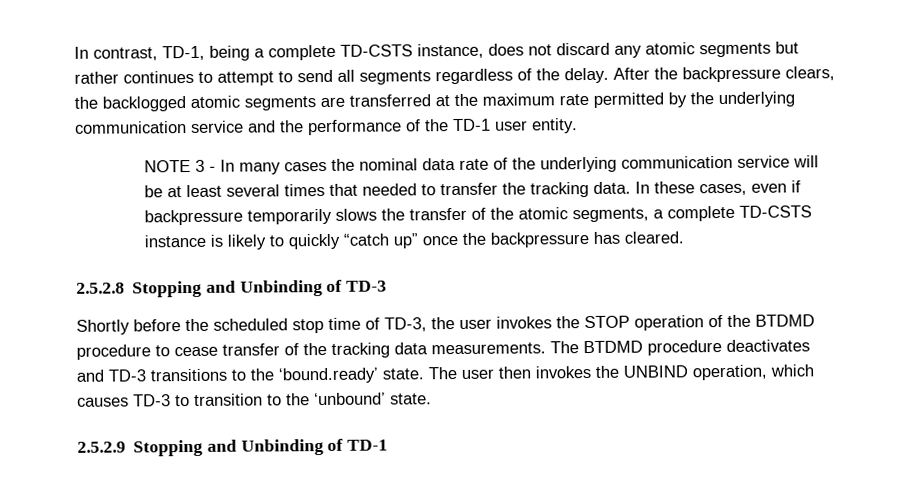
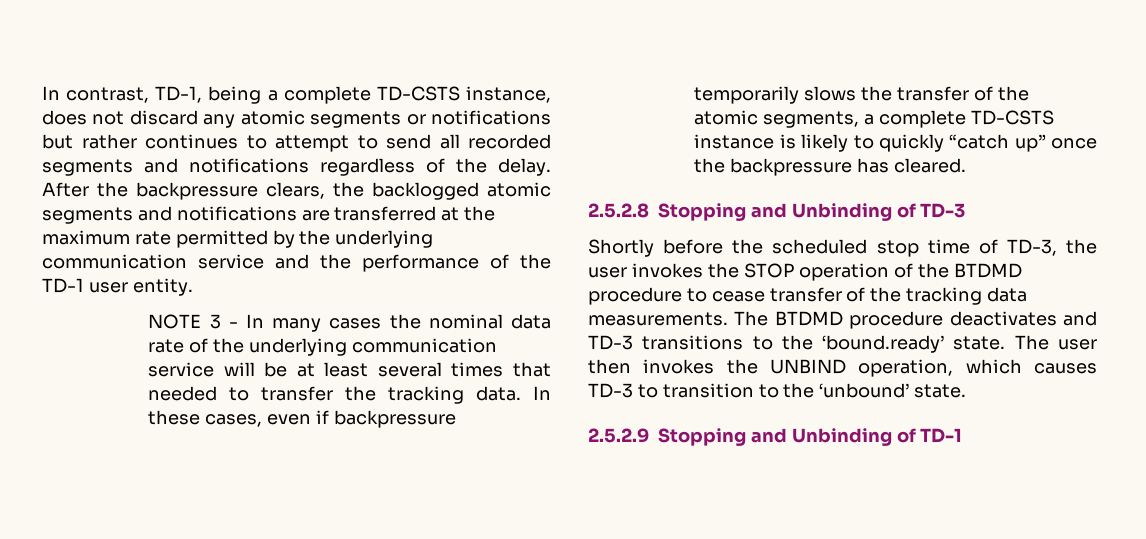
- In contrast, TD-1, being a complete TD-CSTS instance, does not discard any atomic segments but rather continues to attempt to send all segments regardless of the delay.
+ In contrast, TD-1, being a complete TD-CSTS instance, does not discard any atomic segments or notifications but rather continues to attempt to send all recorded segments and notifications regardless of the delay.
- After the backpressure clears, the backlogged atomic segments are transferred at the maximum rate permitted by the underlying communication service and the performance of the TD-1 user entity.
+ After the backpressure clears, the backlogged atomic segments and notifications are transferred at the maximum rate permitted by the underlying communication service and the performance of the TD-1 user entity.

